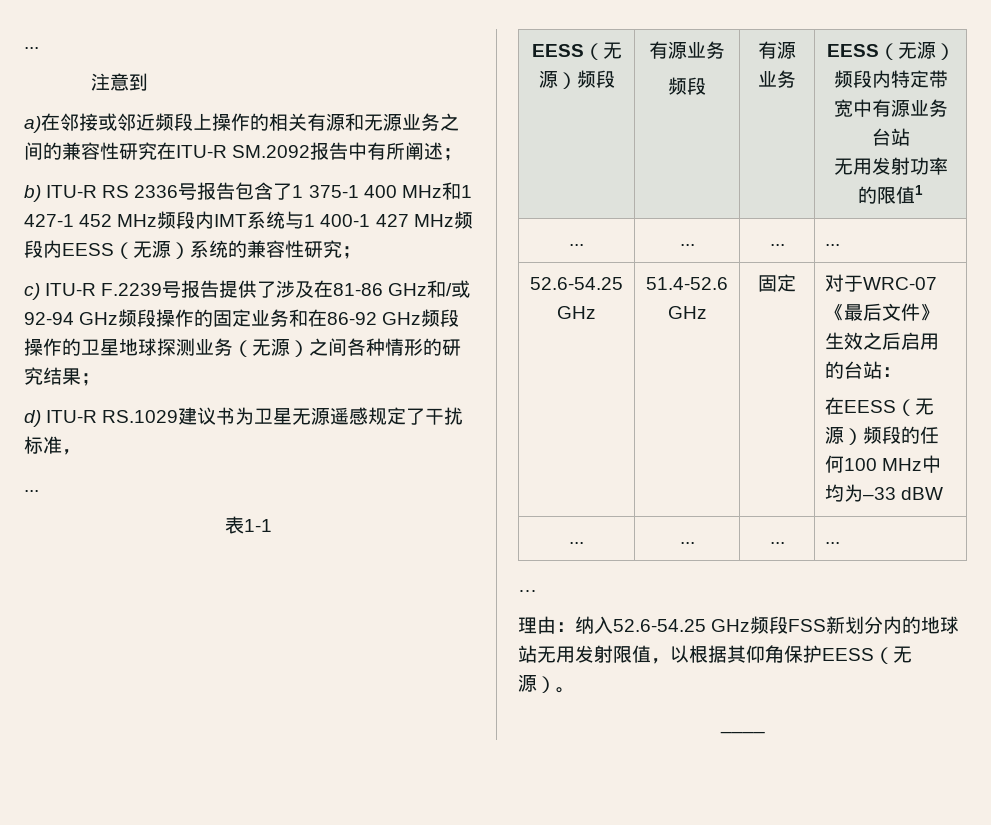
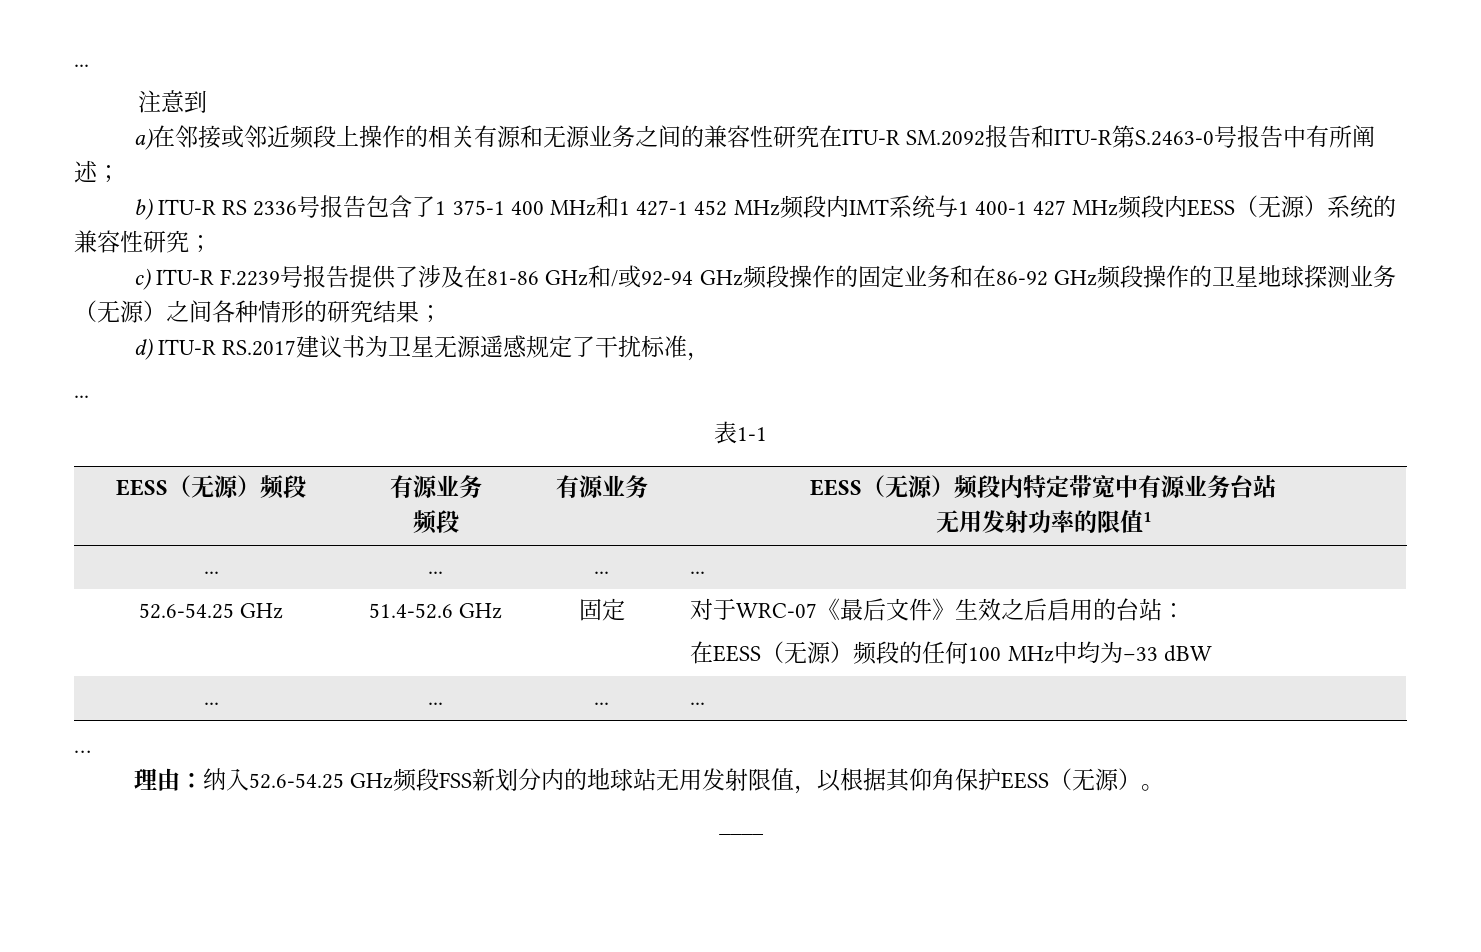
- a)在邻接或邻近频段上操作的相关有源和无源业务之间的兼容性研究在ITU-R SM.2092报告中有所阐述；
+ a)在邻接或邻近频段上操作的相关有源和无源业务之间的兼容性研究在ITU-R SM.2092报告和ITU-R第S.2463-0号报告中有所阐述；
- d) ITU-R RS.1029建议书为卫星无源遥感规定了干扰标准，
+ d) ITU-R RS.2017建议书为卫星无源遥感规定了干扰标准，

